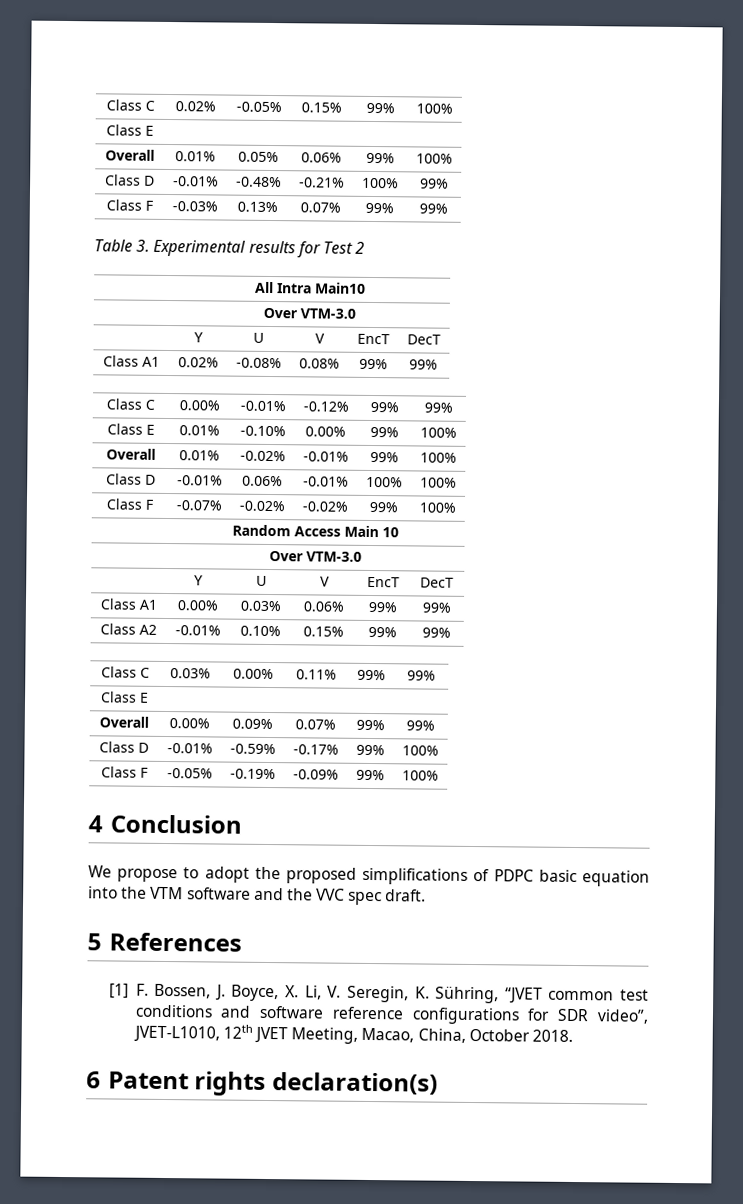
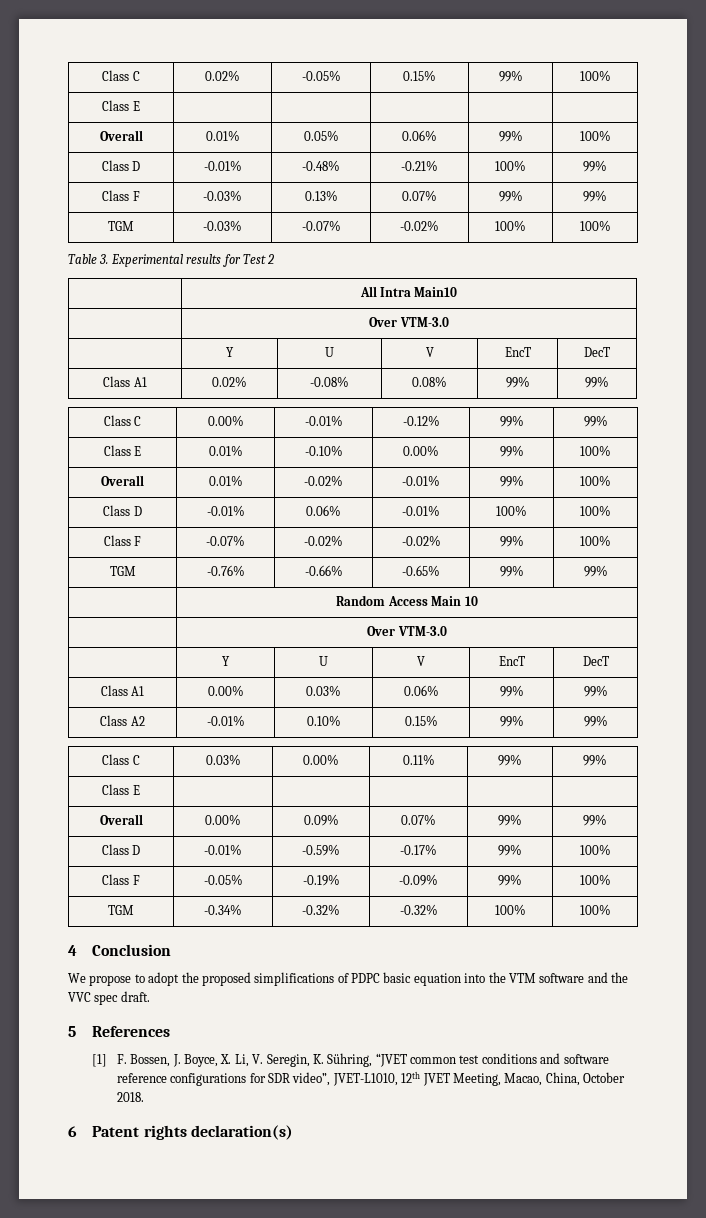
+ TGM | -0.03% | -0.07% | -0.02% | 100% | 100%
+ TGM | -0.76% | -0.66% | -0.65% | 99% | 99%
+ TGM | -0.34% | -0.32% | -0.32% | 100% | 100%

